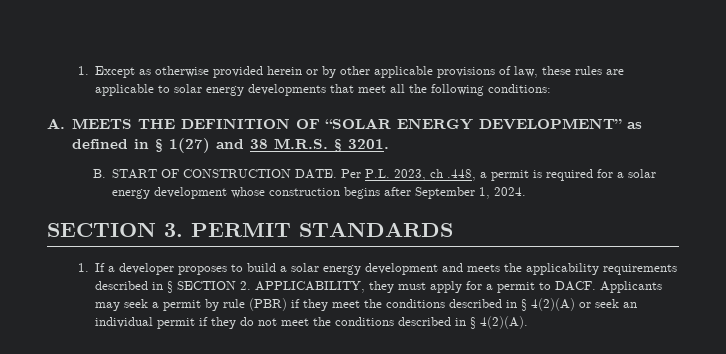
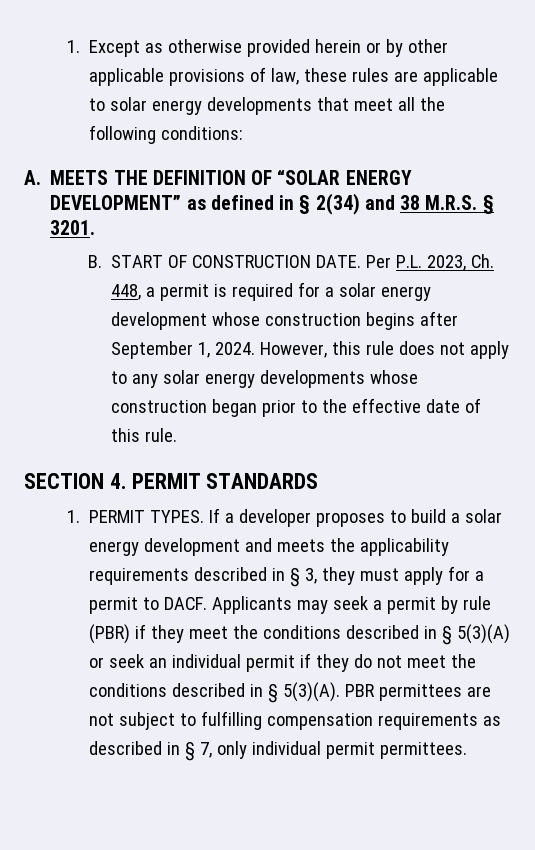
- A. MEETS THE DEFINITION OF “SOLAR ENERGY DEVELOPMENT” as defined in § 1(27) and 38 M.R.S. § 3201.
+ A. MEETS THE DEFINITION OF “SOLAR ENERGY DEVELOPMENT” as defined in § 2(34) and 38 M.R.S. § 3201.
- Per P.L. 2023, ch .448, a permit is required for a solar energy development whose construction begins after September 1, 2024.
- SECTION 3. PERMIT STANDARDS
+ Per P.L. 2023, Ch. 448, a permit is required for a solar energy development whose construction begins after September 1, 2024. However, this rule does not apply to any solar energy developments whose construction began prior to the effective date of this rule.
+ SECTION 4. PERMIT STANDARDS
- 1. If a developer proposes to build a solar energy development and meets the applicability requirements described in § SECTION 2. APPLICABILITY, they must apply for a permit to DACF.
+ 1. PERMIT TYPES. If a developer proposes to build a solar energy development and meets the applicability requirements described in § 3, they must apply for a permit to DACF.
- Applicants may seek a permit by rule (PBR) if they meet the conditions described in § 4(2)(A) or seek an individual permit if they do not meet the conditions described in § 4(2)(A).
+ Applicants may seek a permit by rule (PBR) if they meet the conditions described in § 5(3)(A) or seek an individual permit if they do not meet the conditions described in § 5(3)(A). PBR permittees are not subject to fulfilling compensation requirements as described in § 7, only individual permit permittees.

